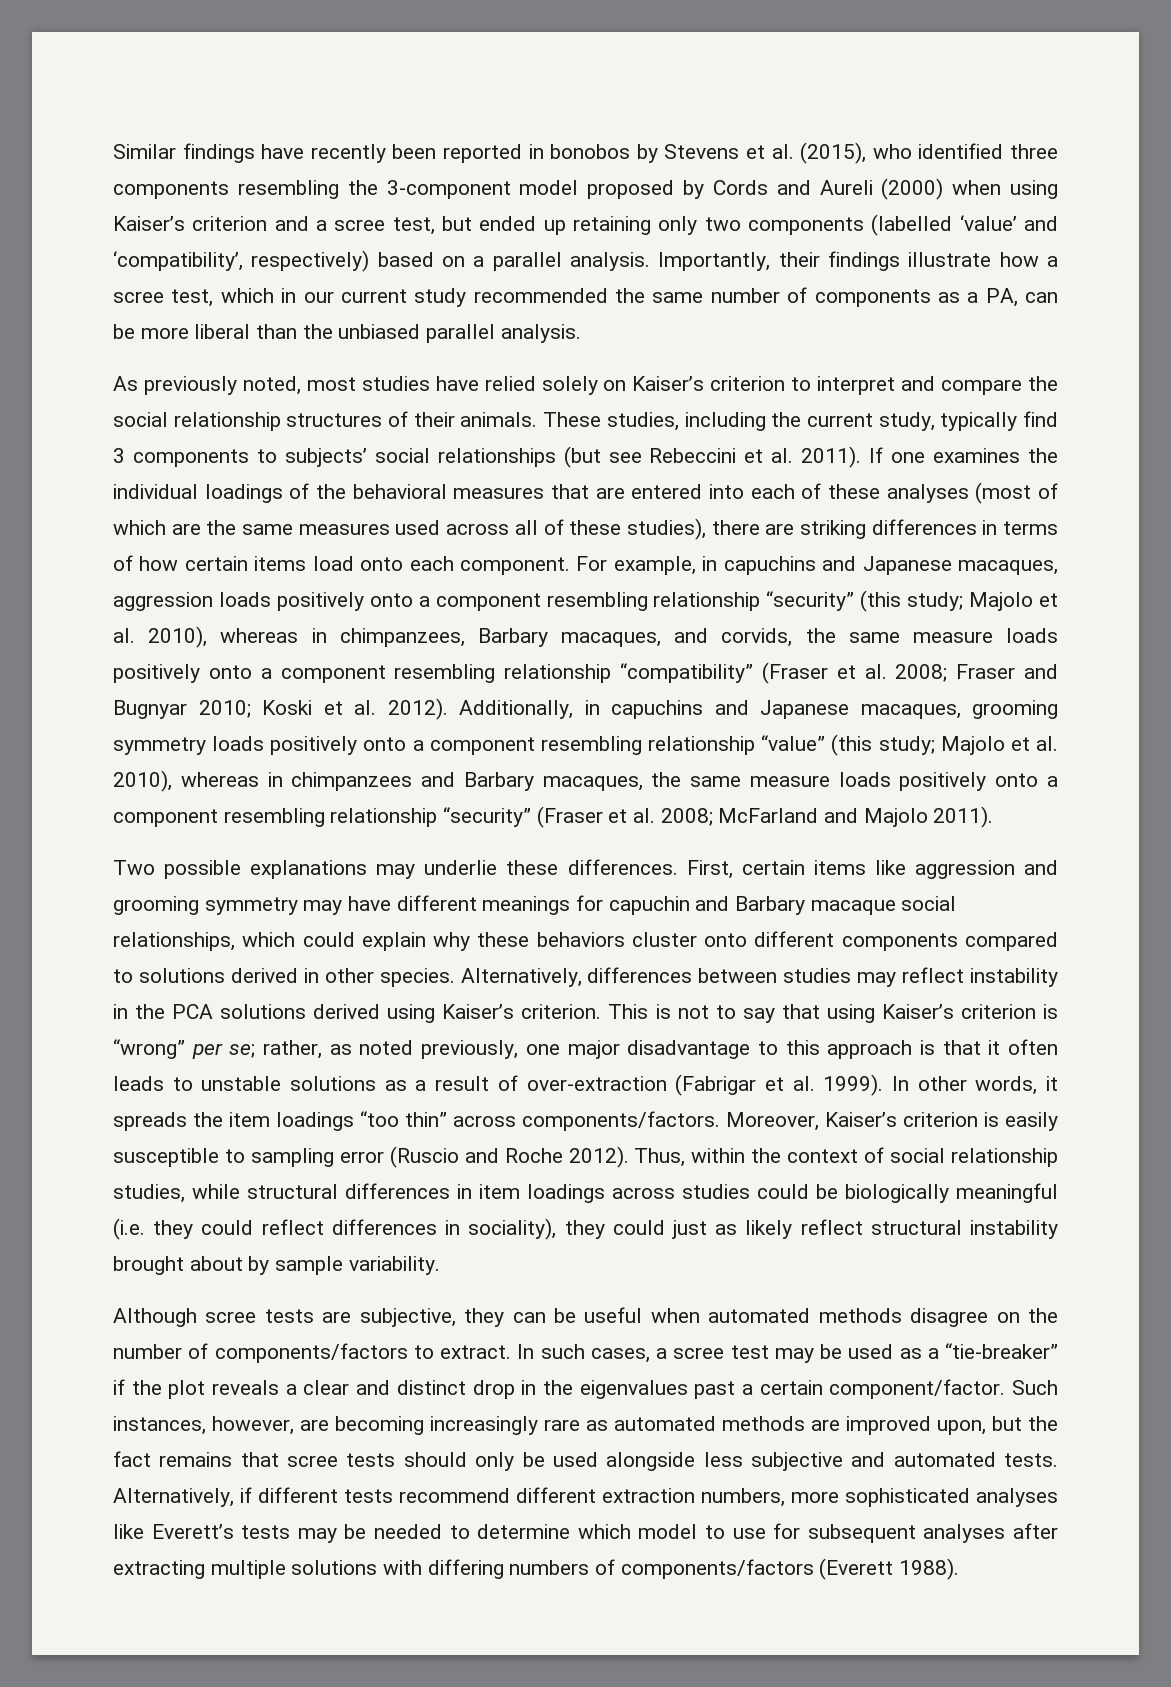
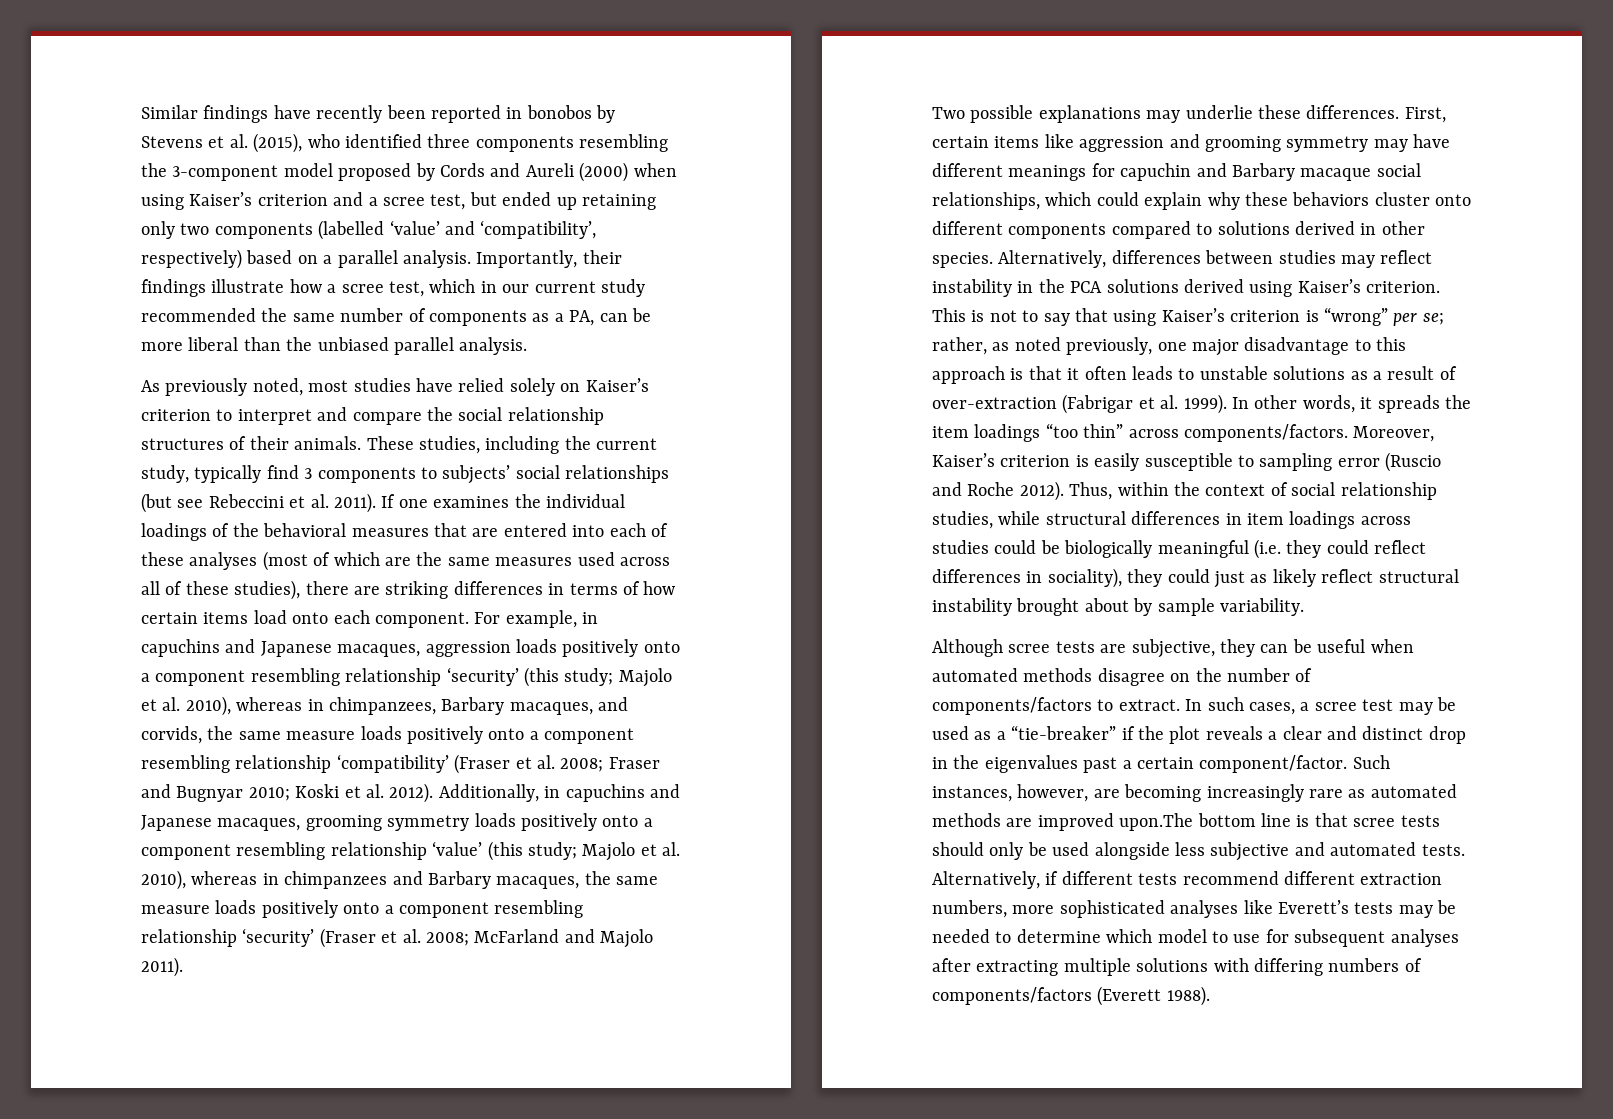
- For example, in capuchins and Japanese macaques, aggression loads positively onto a component resembling relationship “security” (this study; Majolo et al. 2010), whereas in chimpanzees, Barbary macaques, and corvids, the same measure loads positively onto a component resembling relationship “compatibility” (Fraser et al. 2008; Fraser and Bugnyar 2010; Koski et al. 2012).
+ For example, in capuchins and Japanese macaques, aggression loads positively onto a component resembling relationship ‘security’ (this study; Majolo et al. 2010), whereas in chimpanzees, Barbary macaques, and corvids, the same measure loads positively onto a component resembling relationship ‘compatibility’ (Fraser et al. 2008; Fraser and Bugnyar 2010; Koski et al. 2012).
- Additionally, in capuchins and Japanese macaques, grooming symmetry loads positively onto a component resembling relationship “value” (this study; Majolo et al. 2010), whereas in chimpanzees and Barbary macaques, the same measure loads positively onto a component resembling relationship “security” (Fraser et al. 2008; McFarland and Majolo 2011).
+ Additionally, in capuchins and Japanese macaques, grooming symmetry loads positively onto a component resembling relationship ‘value’ (this study; Majolo et al. 2010), whereas in chimpanzees and Barbary macaques, the same measure loads positively onto a component resembling relationship ‘security’ (Fraser et al. 2008; McFarland and Majolo 2011).
- Such instances, however, are becoming increasingly rare as automated methods are improved upon, but the fact remains that scree tests should only be used alongside less subjective and automated tests.
+ Such instances, however, are becoming increasingly rare as automated methods are improved upon.The bottom line is that scree tests should only be used alongside less subjective and automated tests.

